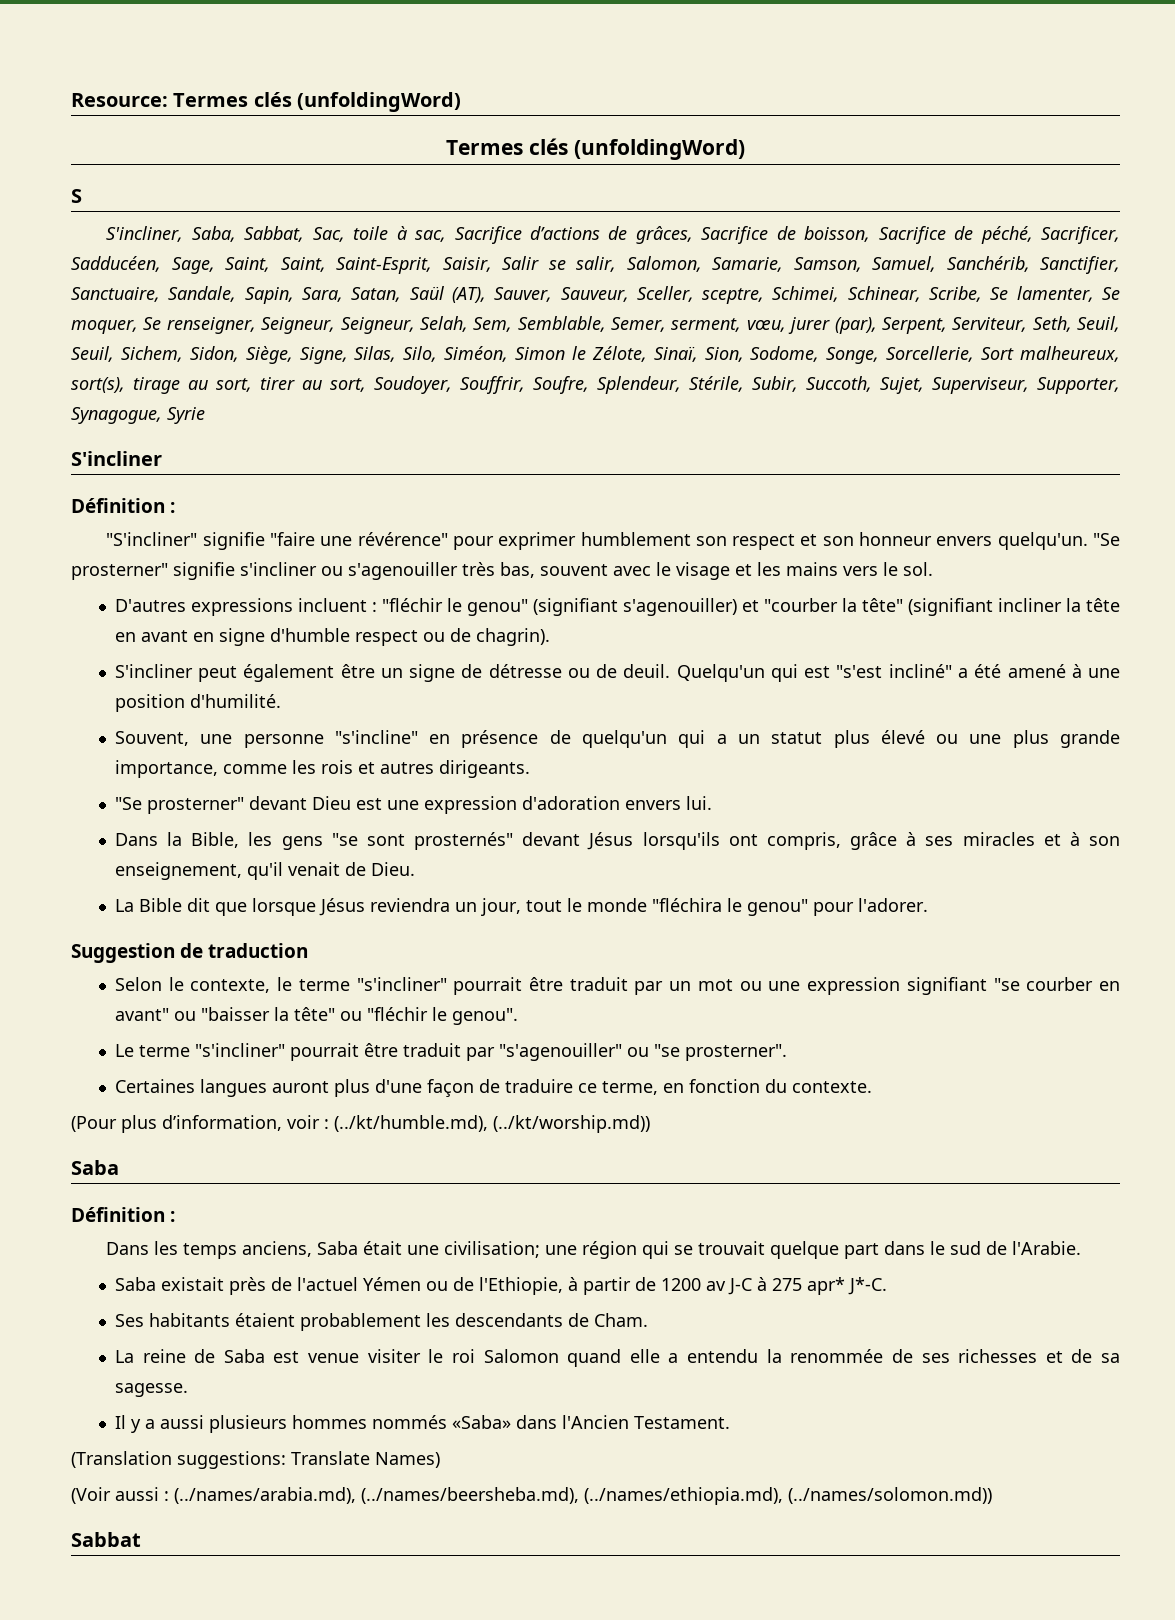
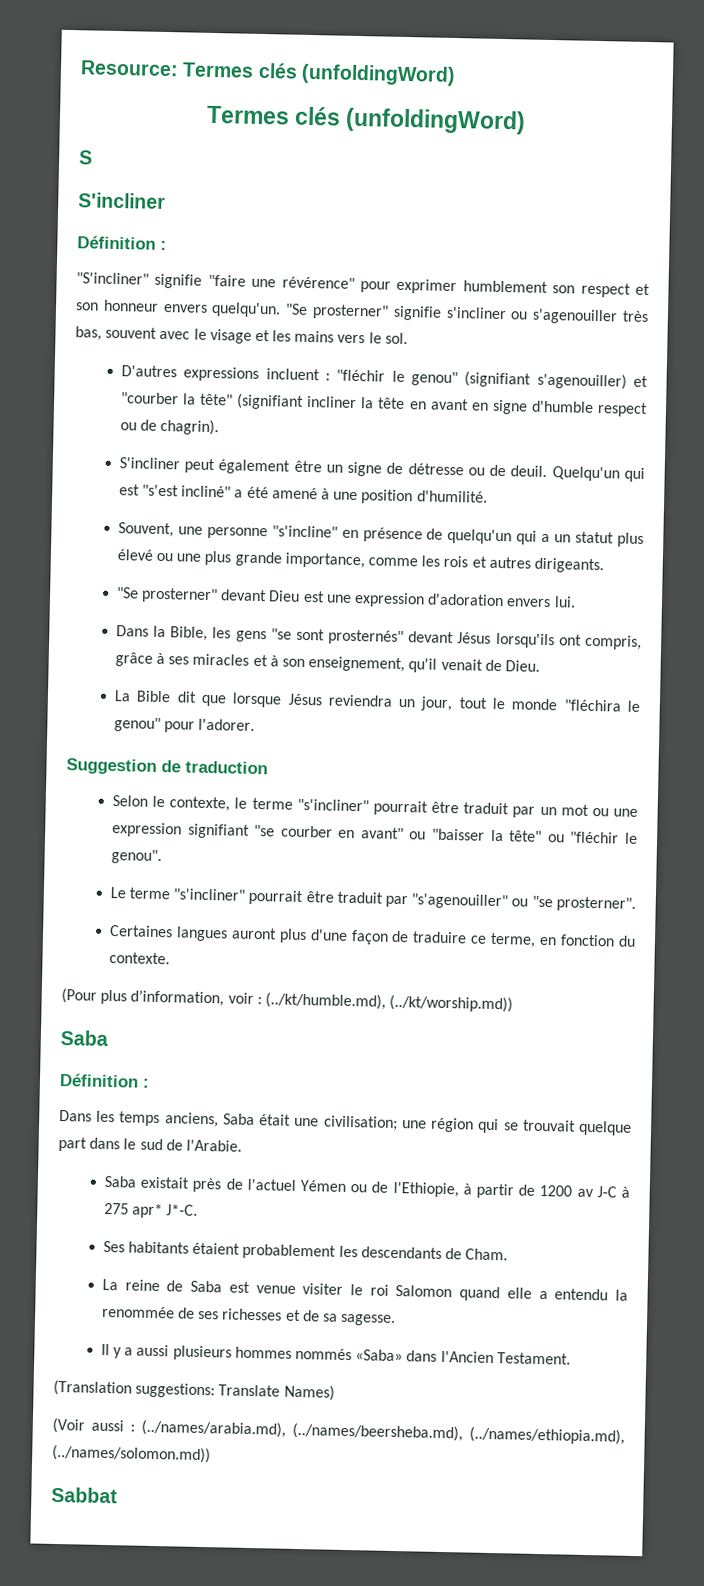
- S'incliner, Saba, Sabbat, Sac, toile à sac, Sacrifice d’actions de grâces, Sacrifice de boisson, Sacrifice de péché, Sacrificer, Sadducéen, Sage, Saint, Saint, Saint-Esprit, Saisir, Salir se salir, Salomon, Samarie, Samson, Samuel, Sanchérib, Sanctifier, Sanctuaire, Sandale, Sapin, Sara, Satan, Saül (AT), Sauver, Sauveur, Sceller, sceptre, Schimei, Schinear, Scribe, Se lamenter, Se moquer, Se renseigner, Seigneur, Seigneur, Selah, Sem, Semblable, Semer, serment, vœu, jurer (par), Serpent, Serviteur, Seth, Seuil, Seuil, Sichem, Sidon, Siège, Signe, Silas, Silo, Siméon, Simon le Zélote, Sinaï, Sion, Sodome, Songe, Sorcellerie, Sort malheureux, sort(s), tirage au sort, tirer au sort, Soudoyer, Souffrir, Soufre, Splendeur, Stérile, Subir, Succoth, Sujet, Superviseur, Supporter, Synagogue, Syrie

